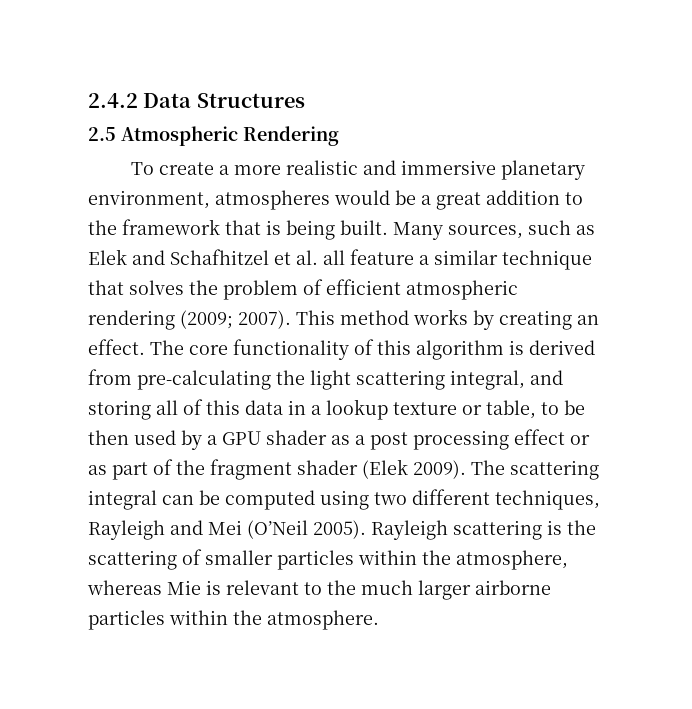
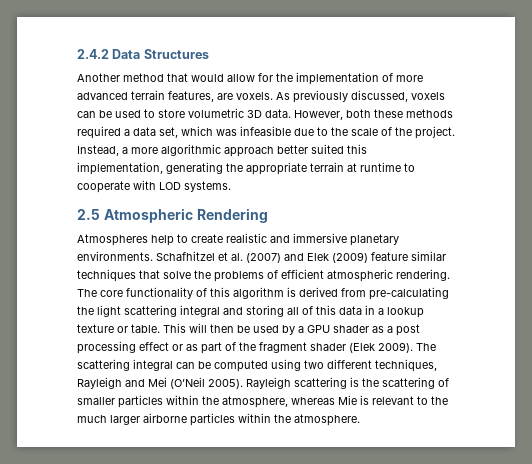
+ Another method that would allow for the implementation of more advanced terrain features, are voxels. As previously discussed, voxels can be used to store volumetric 3D data. However, both these methods required a data set, which was infeasible due to the scale of the project. Instead, a more algorithmic approach better suited this implementation, generating the appropriate terrain at runtime to cooperate with LOD systems.
  2.5 Atmospheric Rendering
- To create a more realistic and immersive planetary environment, atmospheres would be a great addition to the framework that is being built. Many sources, such as Elek and Schafhitzel et al. all feature a similar technique that solves the problem of efficient atmospheric rendering (2009; 2007). This method works by creating an effect.
+ Atmospheres help to create realistic and immersive planetary environments. Schafhitzel et al. (2007) and Elek (2009) feature similar techniques that solve the problems of efficient atmospheric rendering.
- The core functionality of this algorithm is derived from pre-calculating the light scattering integral, and storing all of this data in a lookup texture or table, to be then used by a GPU shader as a post processing effect or as part of the fragment shader (Elek 2009).
+ The core functionality of this algorithm is derived from pre-calculating the light scattering integral and storing all of this data in a lookup texture or table. This will then be used by a GPU shader as a post processing effect or as part of the fragment shader (Elek 2009).

